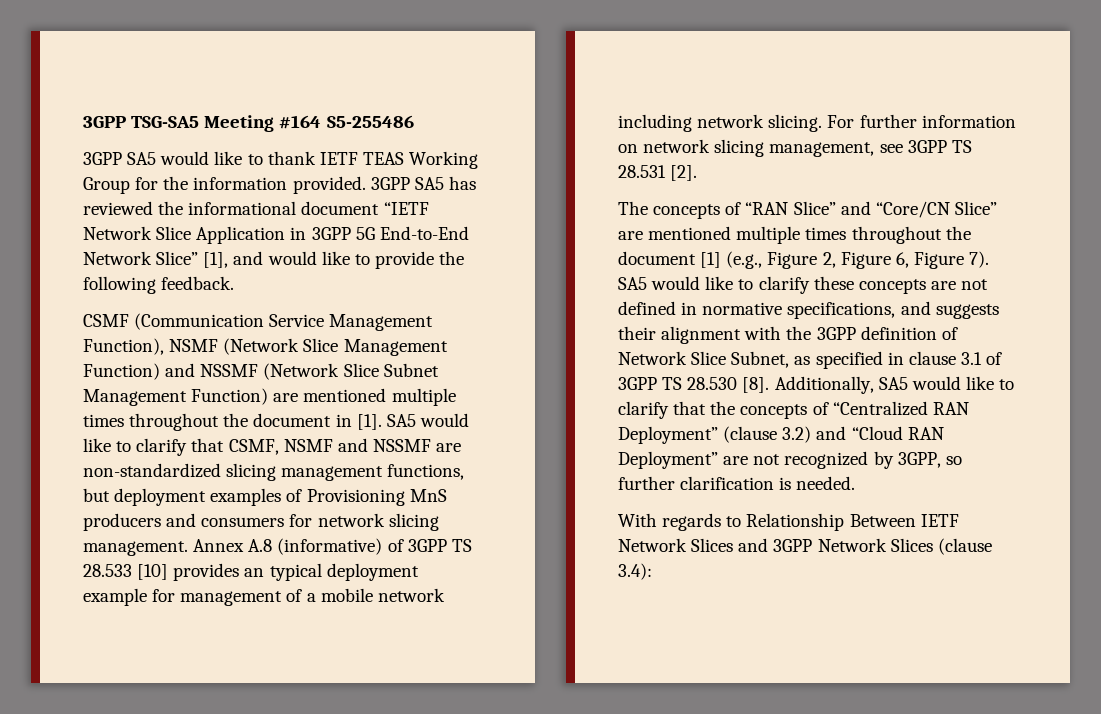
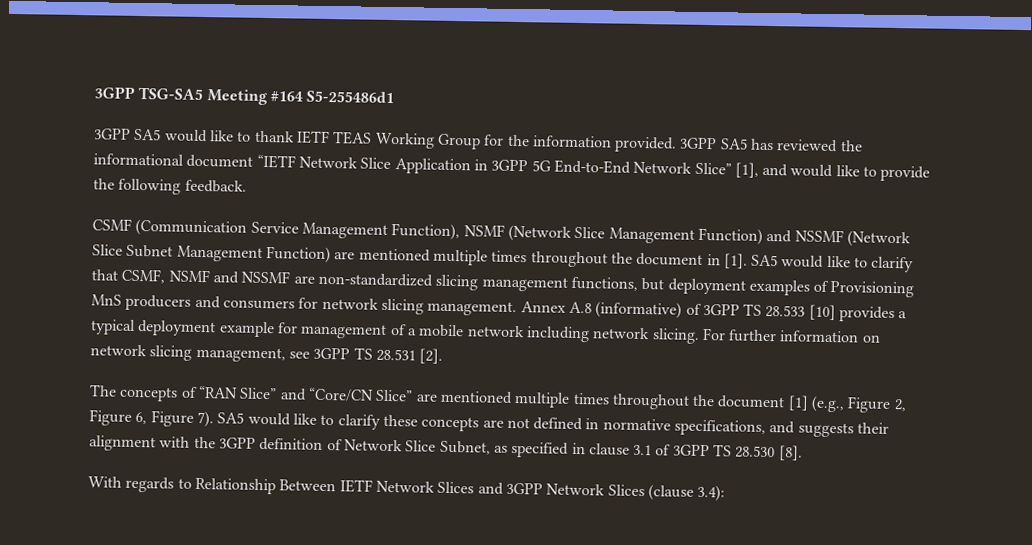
- 3GPP TSG-SA5 Meeting #164 S5-255486
+ 3GPP TSG-SA5 Meeting #164 S5-255486d1
- Annex A.8 (informative) of 3GPP TS 28.533 [10] provides an typical deployment example for management of a mobile network including network slicing.
+ Annex A.8 (informative) of 3GPP TS 28.533 [10] provides a typical deployment example for management of a mobile network including network slicing.
- Additionally, SA5 would like to clarify that the concepts of “Centralized RAN Deployment” (clause 3.2) and “Cloud RAN Deployment” are not recognized by 3GPP, so further clarification is needed.

